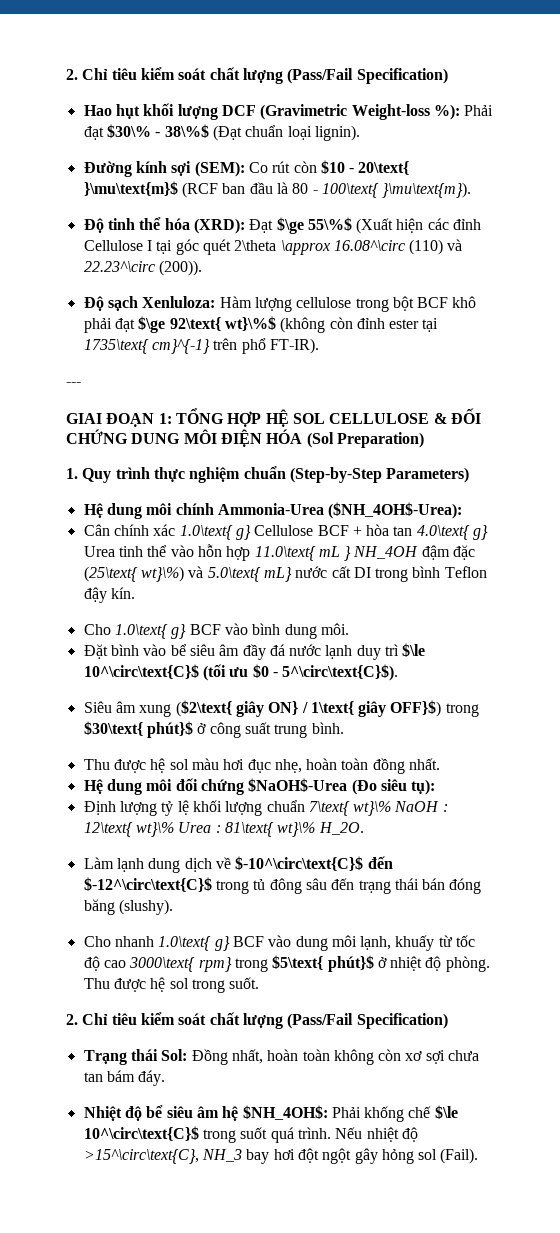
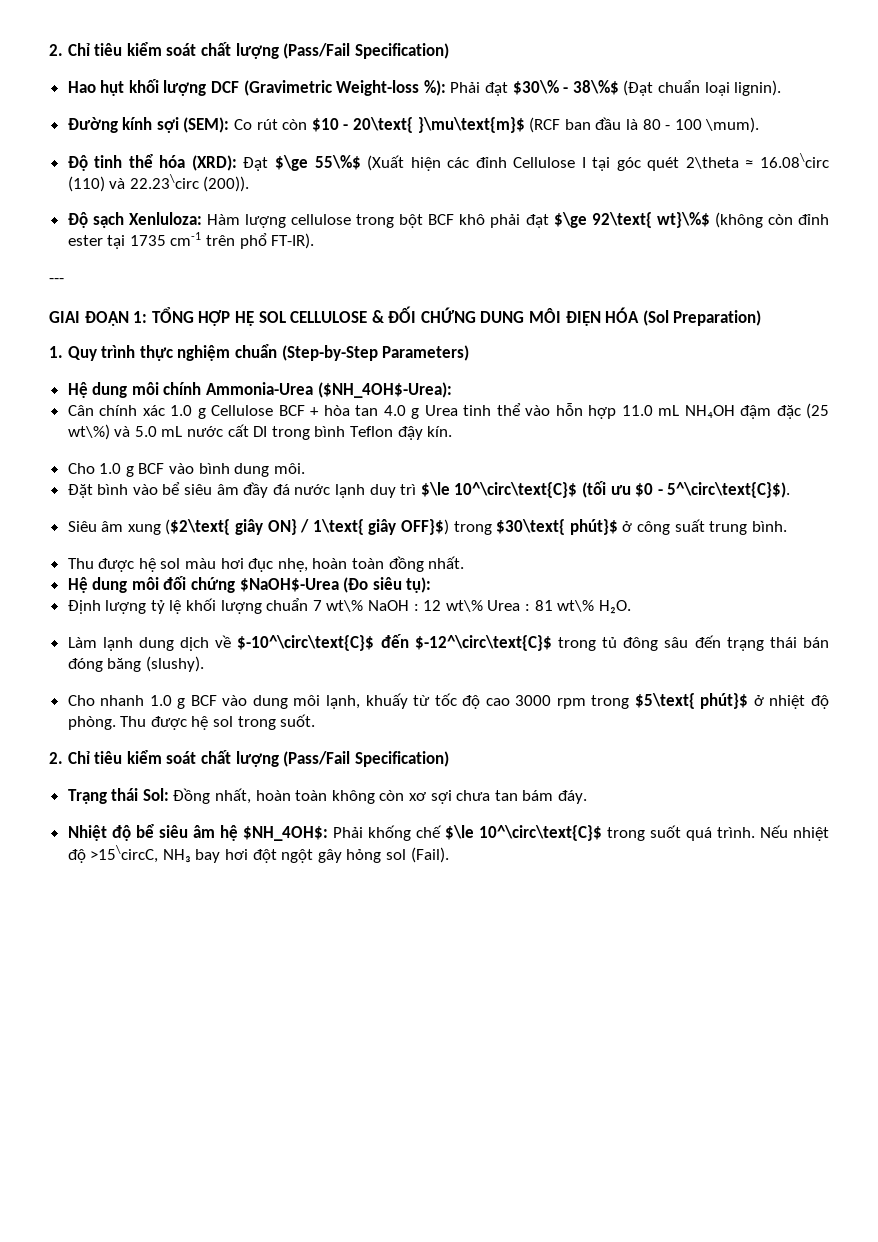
- Đường kính sợi (SEM): Co rút còn $10 - 20\text{ }\mu\text{m}$ (RCF ban đầu là 80 - 100\text{ }\mu\text{m}).
+ Đường kính sợi (SEM): Co rút còn $10 - 20\text{ }\mu\text{m}$ (RCF ban đầu là 80 - 100 \mum).
- Độ tinh thể hóa (XRD): Đạt $\ge 55\%$ (Xuất hiện các đỉnh Cellulose I tại góc quét 2\theta \approx 16.08^\circ (110) và 22.23^\circ (200)).
+ Độ tinh thể hóa (XRD): Đạt $\ge 55\%$ (Xuất hiện các đỉnh Cellulose I tại góc quét 2\theta ≈ 16.08\circ (110) và 22.23\circ (200)).
- Độ sạch Xenluloza: Hàm lượng cellulose trong bột BCF khô phải đạt $\ge 92\text{ wt}\%$ (không còn đỉnh ester tại 1735\text{ cm}^{-1} trên phổ FT-IR).
+ Độ sạch Xenluloza: Hàm lượng cellulose trong bột BCF khô phải đạt $\ge 92\text{ wt}\%$ (không còn đỉnh ester tại 1735 cm-1 trên phổ FT-IR).
- Cân chính xác 1.0\text{ g} Cellulose BCF + hòa tan 4.0\text{ g} Urea tinh thể vào hỗn hợp 11.0\text{ mL } NH_4OH đậm đặc (25\text{ wt}\%) và 5.0\text{ mL} nước cất DI trong bình Teflon đậy kín.
+ Cân chính xác 1.0 g Cellulose BCF + hòa tan 4.0 g Urea tinh thể vào hỗn hợp 11.0 mL NH₄OH đậm đặc (25 wt\%) và 5.0 mL nước cất DI trong bình Teflon đậy kín.
- Cho 1.0\text{ g} BCF vào bình dung môi.
+ Cho 1.0 g BCF vào bình dung môi.
- Định lượng tỷ lệ khối lượng chuẩn 7\text{ wt}\% NaOH : 12\text{ wt}\% Urea : 81\text{ wt}\% H_2O.
+ Định lượng tỷ lệ khối lượng chuẩn 7 wt\% NaOH : 12 wt\% Urea : 81 wt\% H₂O.
- Cho nhanh 1.0\text{ g} BCF vào dung môi lạnh, khuấy từ tốc độ cao 3000\text{ rpm} trong $5\text{ phút}$ ở nhiệt độ phòng.
+ Cho nhanh 1.0 g BCF vào dung môi lạnh, khuấy từ tốc độ cao 3000 rpm trong $5\text{ phút}$ ở nhiệt độ phòng.
- Nếu nhiệt độ >15^\circ\text{C}, NH_3 bay hơi đột ngột gây hỏng sol (Fail).
+ Nếu nhiệt độ >15\circC, NH₃ bay hơi đột ngột gây hỏng sol (Fail).

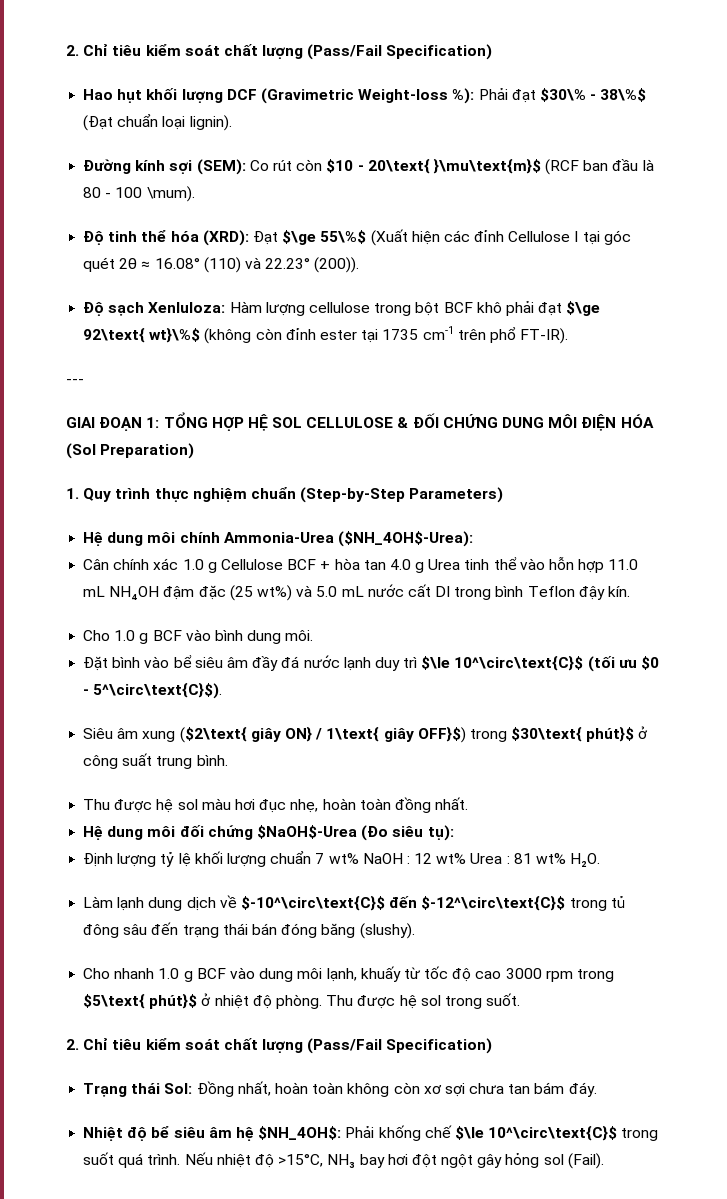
- Độ tinh thể hóa (XRD): Đạt $\ge 55\%$ (Xuất hiện các đỉnh Cellulose I tại góc quét 2\theta ≈ 16.08\circ (110) và 22.23\circ (200)).
+ Độ tinh thể hóa (XRD): Đạt $\ge 55\%$ (Xuất hiện các đỉnh Cellulose I tại góc quét 2θ ≈ 16.08° (110) và 22.23° (200)).
- Cân chính xác 1.0 g Cellulose BCF + hòa tan 4.0 g Urea tinh thể vào hỗn hợp 11.0 mL NH₄OH đậm đặc (25 wt\%) và 5.0 mL nước cất DI trong bình Teflon đậy kín.
+ Cân chính xác 1.0 g Cellulose BCF + hòa tan 4.0 g Urea tinh thể vào hỗn hợp 11.0 mL NH₄OH đậm đặc (25 wt%) và 5.0 mL nước cất DI trong bình Teflon đậy kín.
- Định lượng tỷ lệ khối lượng chuẩn 7 wt\% NaOH : 12 wt\% Urea : 81 wt\% H₂O.
+ Định lượng tỷ lệ khối lượng chuẩn 7 wt% NaOH : 12 wt% Urea : 81 wt% H₂O.
- Nếu nhiệt độ >15\circC, NH₃ bay hơi đột ngột gây hỏng sol (Fail).
+ Nếu nhiệt độ >15°C, NH₃ bay hơi đột ngột gây hỏng sol (Fail).

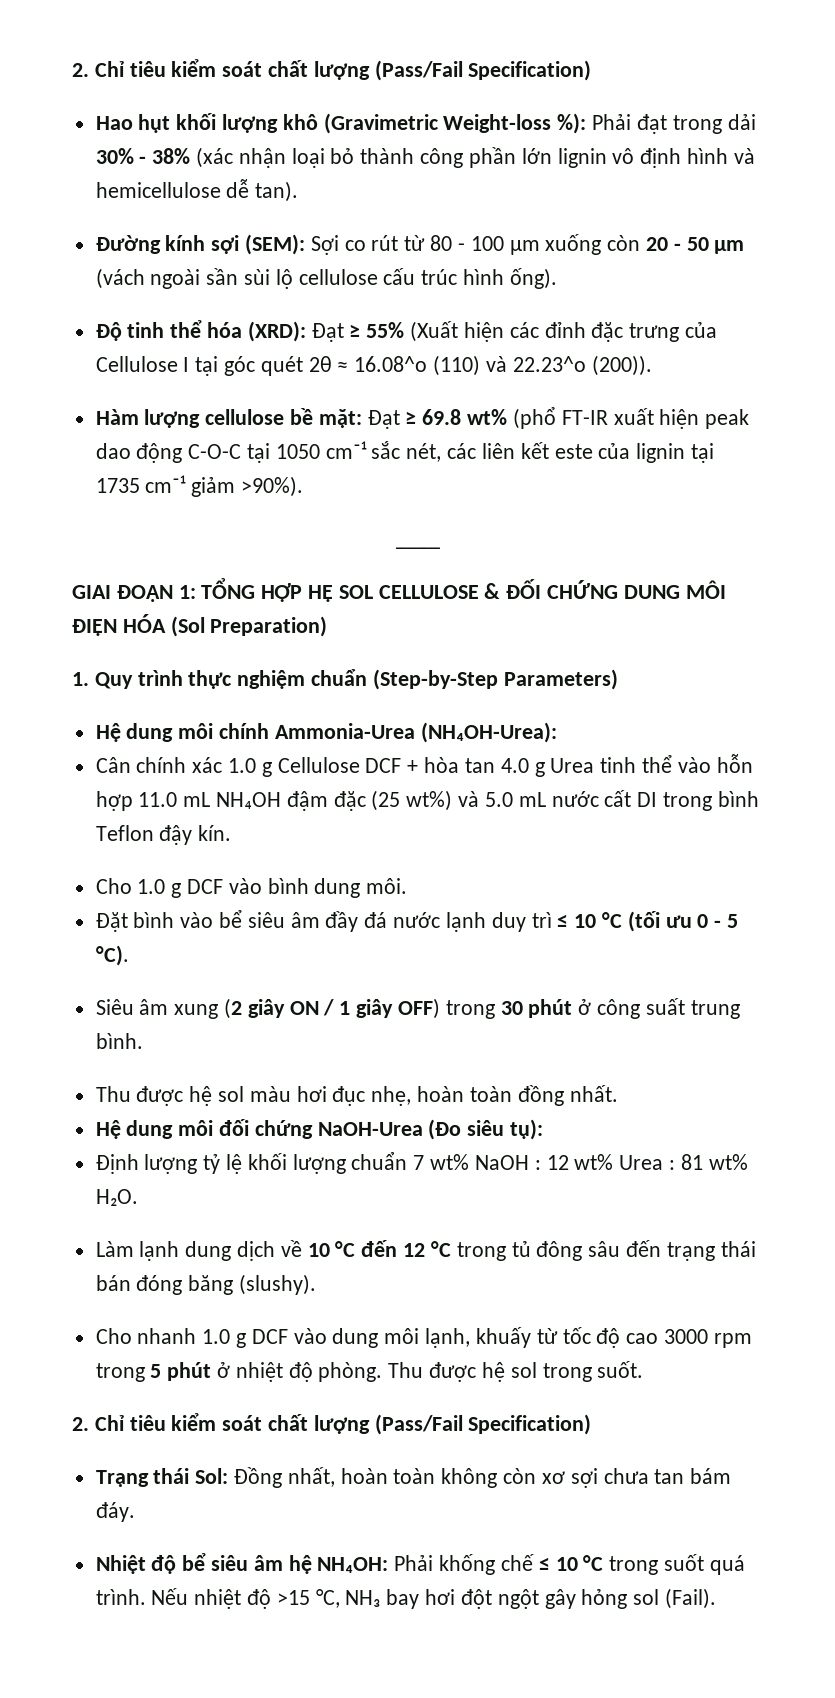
- Hao hụt khối lượng DCF (Gravimetric Weight-loss %): Phải đạt $30\% - 38\%$ (Đạt chuẩn loại lignin).
- Đường kính sợi (SEM): Co rút còn $10 - 20\text{ }\mu\text{m}$ (RCF ban đầu là 80 - 100 \mum).
+ Hao hụt khối lượng khô (Gravimetric Weight-loss %): Phải đạt trong dải 30% - 38% (xác nhận loại bỏ thành công phần lớn lignin vô định hình và hemicellulose dễ tan).
+ Đường kính sợi (SEM): Sợi co rút từ 80 - 100 µm xuống còn 20 - 50 µm (vách ngoài sần sùi lộ cellulose cấu trúc hình ống).
- Độ tinh thể hóa (XRD): Đạt $\ge 55\%$ (Xuất hiện các đỉnh Cellulose I tại góc quét 2θ ≈ 16.08° (110) và 22.23° (200)).
+ Độ tinh thể hóa (XRD): Đạt ≥ 55% (Xuất hiện các đỉnh đặc trưng của Cellulose I tại góc quét 2θ ≈ 16.08^o (110) và 22.23^o (200)).
- Độ sạch Xenluloza: Hàm lượng cellulose trong bột BCF khô phải đạt $\ge 92\text{ wt}\%$ (không còn đỉnh ester tại 1735 cm-1 trên phổ FT-IR).
- ---
+ Hàm lượng cellulose bề mặt: Đạt ≥ 69.8 wt% (phổ FT-IR xuất hiện peak dao động C-O-C tại 1050 cm⁻¹ sắc nét, các liên kết este của lignin tại 1735 cm⁻¹ giảm >90%).
+ ____
- Hệ dung môi chính Ammonia-Urea ($NH_4OH$-Urea):
+ Hệ dung môi chính Ammonia-Urea (NH₄OH-Urea):
- Cân chính xác 1.0 g Cellulose BCF + hòa tan 4.0 g Urea tinh thể vào hỗn hợp 11.0 mL NH₄OH đậm đặc (25 wt%) và 5.0 mL nước cất DI trong bình Teflon đậy kín.
+ Cân chính xác 1.0 g Cellulose DCF + hòa tan 4.0 g Urea tinh thể vào hỗn hợp 11.0 mL NH₄OH đậm đặc (25 wt%) và 5.0 mL nước cất DI trong bình Teflon đậy kín.
- Cho 1.0 g BCF vào bình dung môi.
+ Cho 1.0 g DCF vào bình dung môi.
- Đặt bình vào bể siêu âm đầy đá nước lạnh duy trì $\le 10^\circ\text{C}$ (tối ưu $0 - 5^\circ\text{C}$).
- Siêu âm xung ($2\text{ giây ON} / 1\text{ giây OFF}$) trong $30\text{ phút}$ ở công suất trung bình.
+ Đặt bình vào bể siêu âm đầy đá nước lạnh duy trì ≤ 10 °C (tối ưu 0 - 5 °C).
+ Siêu âm xung (2 giây ON / 1 giây OFF) trong 30 phút ở công suất trung bình.
- Hệ dung môi đối chứng $NaOH$-Urea (Đo siêu tụ):
+ Hệ dung môi đối chứng NaOH-Urea (Đo siêu tụ):
- Làm lạnh dung dịch về $-10^\circ\text{C}$ đến $-12^\circ\text{C}$ trong tủ đông sâu đến trạng thái bán đóng băng (slushy).
+ Làm lạnh dung dịch về 10 °C đến 12 °C trong tủ đông sâu đến trạng thái bán đóng băng (slushy).
- Cho nhanh 1.0 g BCF vào dung môi lạnh, khuấy từ tốc độ cao 3000 rpm trong $5\text{ phút}$ ở nhiệt độ phòng.
+ Cho nhanh 1.0 g DCF vào dung môi lạnh, khuấy từ tốc độ cao 3000 rpm trong 5 phút ở nhiệt độ phòng.
- Nhiệt độ bể siêu âm hệ $NH_4OH$: Phải khống chế $\le 10^\circ\text{C}$ trong suốt quá trình.
+ Nhiệt độ bể siêu âm hệ NH₄OH: Phải khống chế ≤ 10 °C trong suốt quá trình.
- Nếu nhiệt độ >15°C, NH₃ bay hơi đột ngột gây hỏng sol (Fail).
+ Nếu nhiệt độ >15 °C, NH₃ bay hơi đột ngột gây hỏng sol (Fail).

